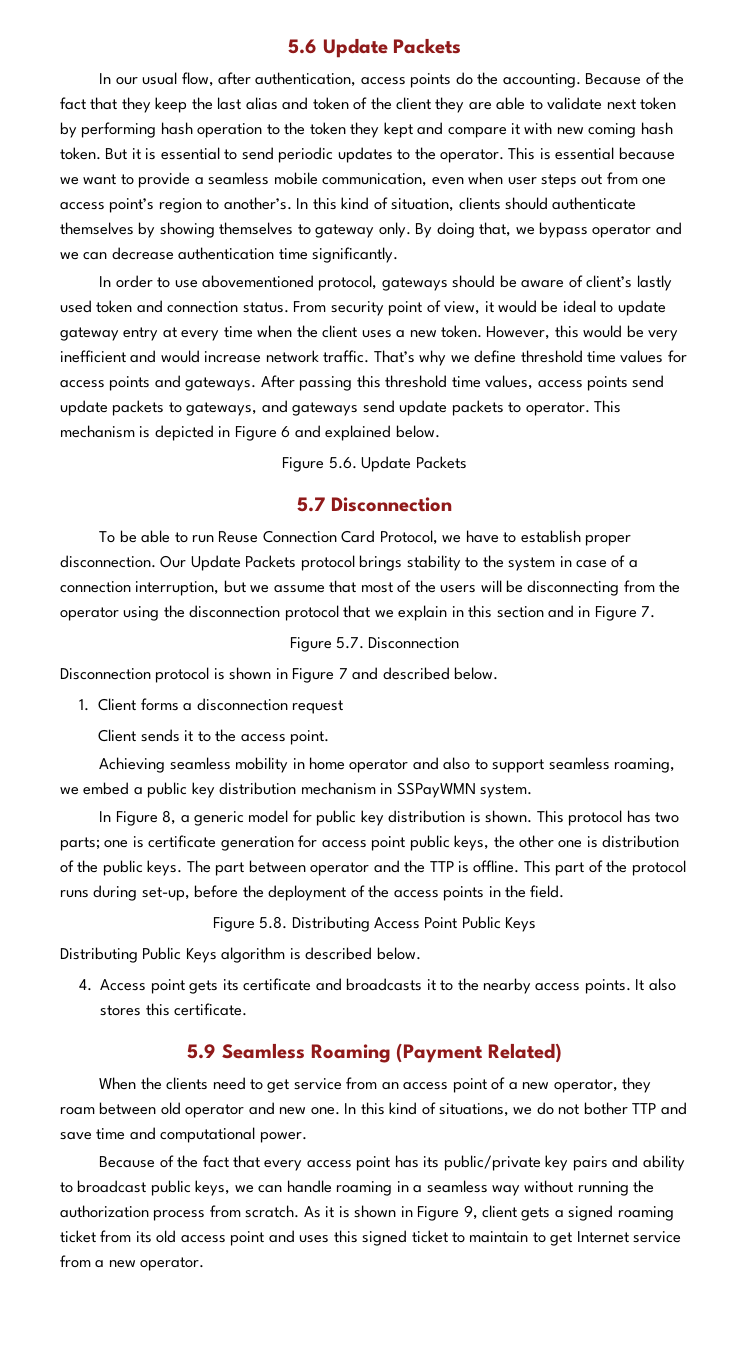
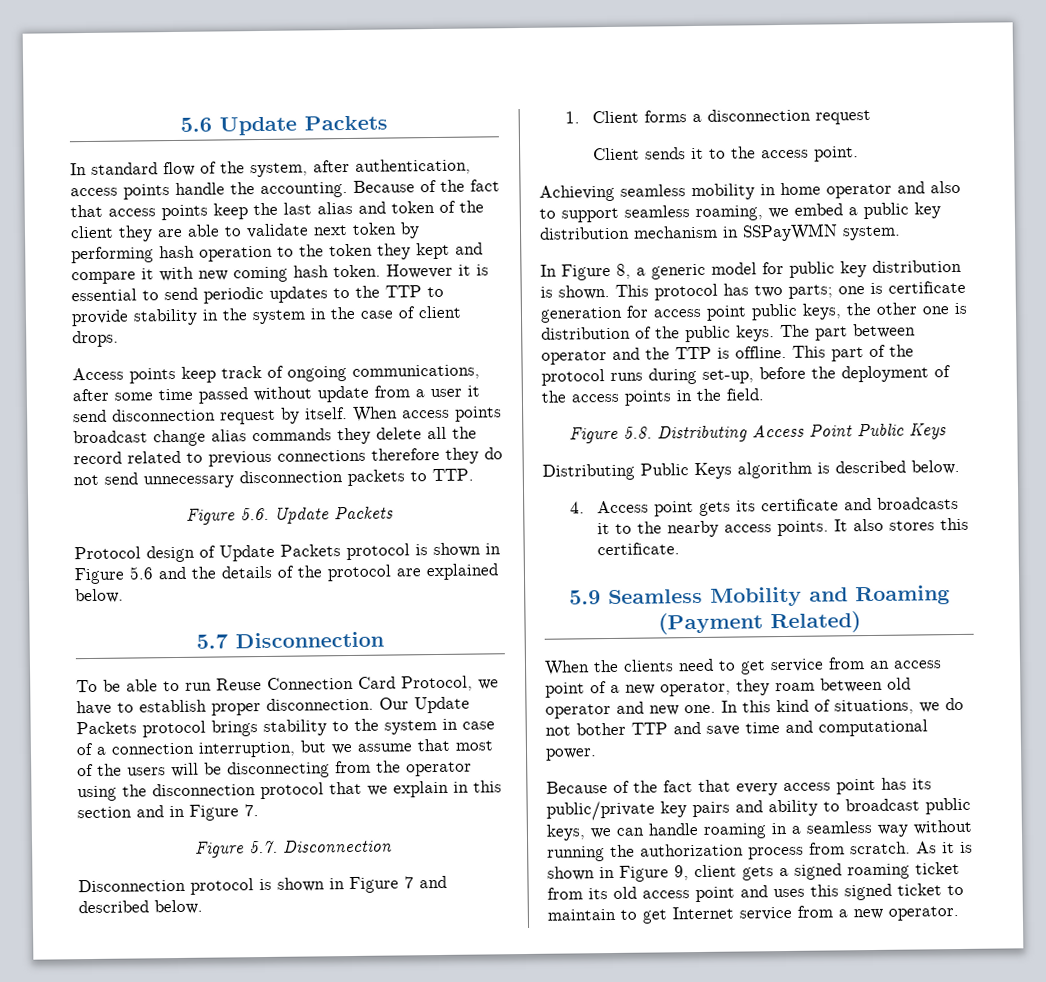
- In our usual flow, after authentication, access points do the accounting.
+ In standard flow of the system, after authentication, access points handle the accounting.
- Because of the fact that they keep the last alias and token of the client they are able to validate next token by performing hash operation to the token they kept and compare it with new coming hash token.
+ Because of the fact that access points keep the last alias and token of the client they are able to validate next token by performing hash operation to the token they kept and compare it with new coming hash token.
- But it is essential to send periodic updates to the operator. This is essential because we want to provide a seamless mobile communication, even when user steps out from one access point’s region to another’s. In this kind of situation, clients should authenticate themselves by showing themselves to gateway only. By doing that, we bypass operator and we can decrease authentication time significantly.
- In order to use abovementioned protocol, gateways should be aware of client’s lastly used token and connection status. From security point of view, it would be ideal to update gateway entry at every time when the client uses a new token. However, this would be very inefficient and would increase network traffic. That’s why we define threshold time values for access points and gateways. After passing this threshold time values, access points send update packets to gateways, and gateways send update packets to operator. This mechanism is depicted in Figure 6 and explained below.
+ However it is essential to send periodic updates to the TTP to provide stability in the system in the case of client drops.
+ Access points keep track of ongoing communications, after some time passed without update from a user it send disconnection request by itself. When access points broadcast change alias commands they delete all the record related to previous connections therefore they do not send unnecessary disconnection packets to TTP.
  Figure 5.6. Update Packets
+ Protocol design of Update Packets protocol is shown in Figure 5.6 and the details of the protocol are explained below.
- 5.9 Seamless Roaming (Payment Related)
+ 5.9 Seamless Mobility and Roaming (Payment Related)

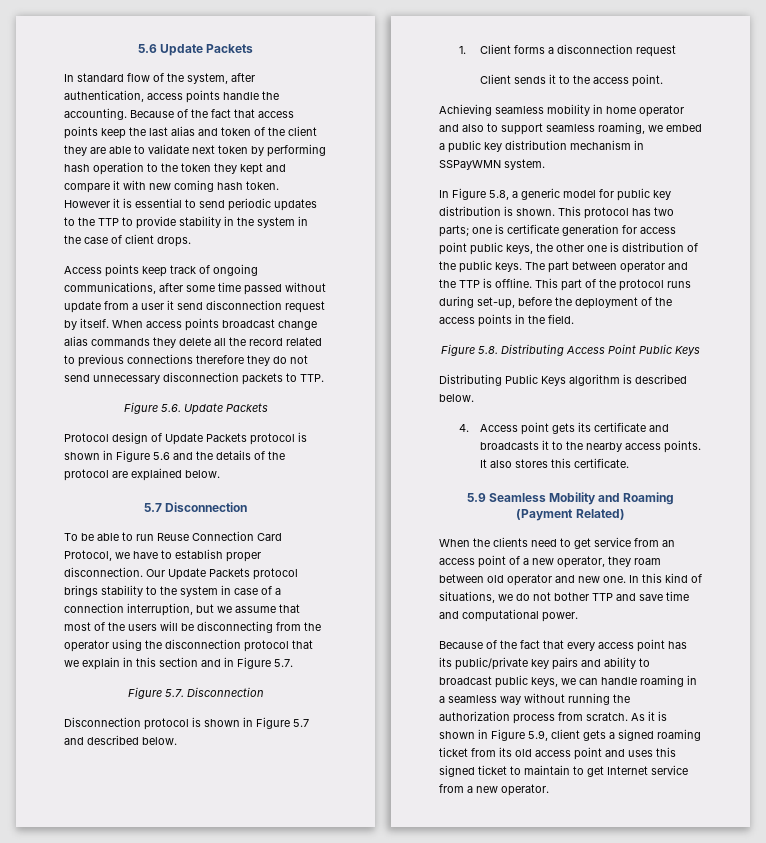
- Our Update Packets protocol brings stability to the system in case of a connection interruption, but we assume that most of the users will be disconnecting from the operator using the disconnection protocol that we explain in this section and in Figure 7.
+ Our Update Packets protocol brings stability to the system in case of a connection interruption, but we assume that most of the users will be disconnecting from the operator using the disconnection protocol that we explain in this section and in Figure 5.7.
- Disconnection protocol is shown in Figure 7 and described below.
+ Disconnection protocol is shown in Figure 5.7 and described below.
- In Figure 8, a generic model for public key distribution is shown.
+ In Figure 5.8, a generic model for public key distribution is shown.
- As it is shown in Figure 9, client gets a signed roaming ticket from its old access point and uses this signed ticket to maintain to get Internet service from a new operator.
+ As it is shown in Figure 5.9, client gets a signed roaming ticket from its old access point and uses this signed ticket to maintain to get Internet service from a new operator.

